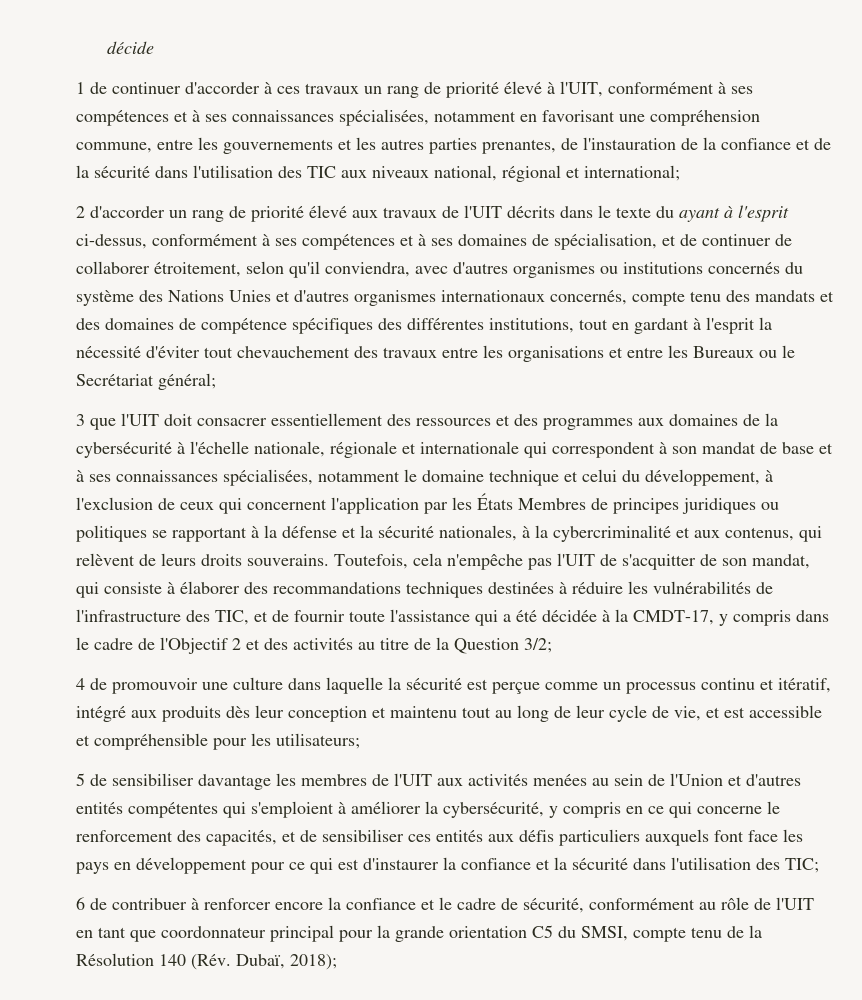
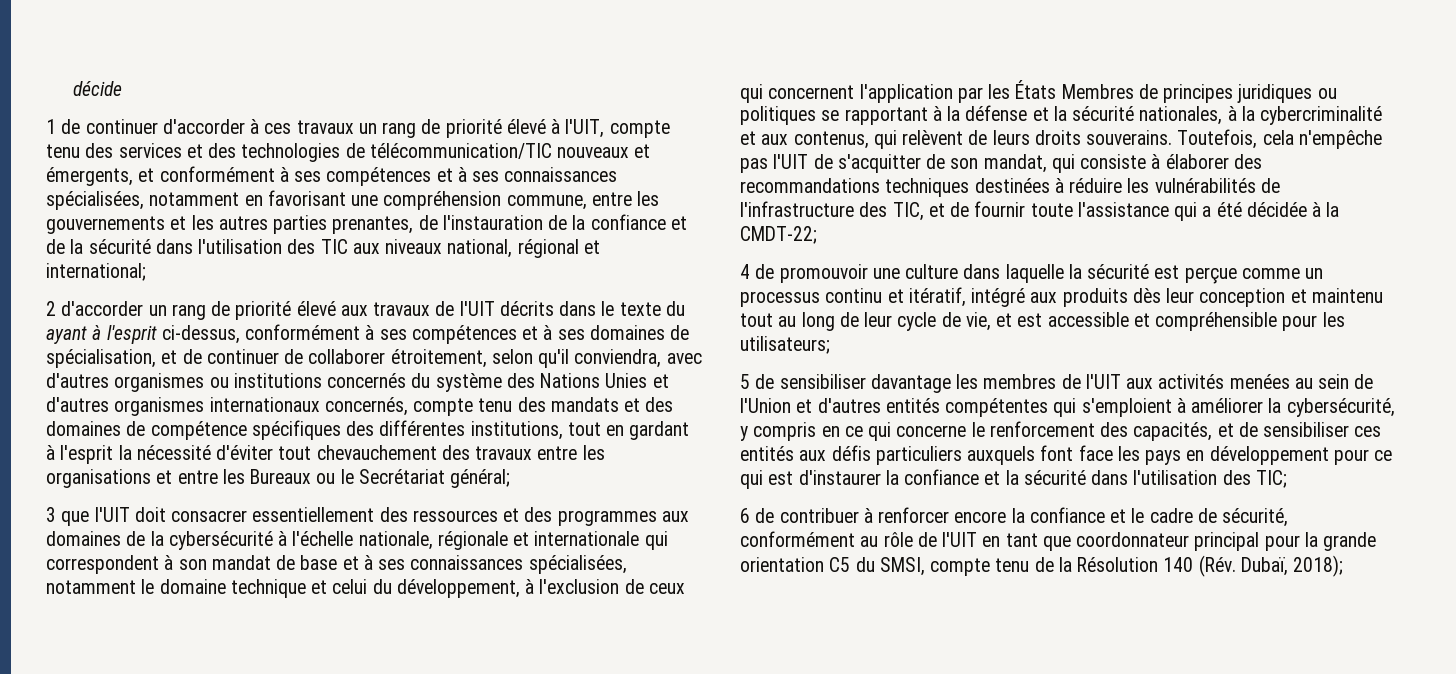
- 1 de continuer d'accorder à ces travaux un rang de priorité élevé à l'UIT, conformément à ses compétences et à ses connaissances spécialisées, notamment en favorisant une compréhension commune, entre les gouvernements et les autres parties prenantes, de l'instauration de la confiance et de la sécurité dans l'utilisation des TIC aux niveaux national, régional et international;
+ 1 de continuer d'accorder à ces travaux un rang de priorité élevé à l'UIT, compte tenu des services et des technologies de télécommunication/TIC nouveaux et émergents, et conformément à ses compétences et à ses connaissances spécialisées, notamment en favorisant une compréhension commune, entre les gouvernements et les autres parties prenantes, de l'instauration de la confiance et de la sécurité dans l'utilisation des TIC aux niveaux national, régional et international;
- Toutefois, cela n'empêche pas l'UIT de s'acquitter de son mandat, qui consiste à élaborer des recommandations techniques destinées à réduire les vulnérabilités de l'infrastructure des TIC, et de fournir toute l'assistance qui a été décidée à la CMDT-17, y compris dans le cadre de l'Objectif 2 et des activités au titre de la Question 3/2;
+ Toutefois, cela n'empêche pas l'UIT de s'acquitter de son mandat, qui consiste à élaborer des recommandations techniques destinées à réduire les vulnérabilités de l'infrastructure des TIC, et de fournir toute l'assistance qui a été décidée à la CMDT-22;

